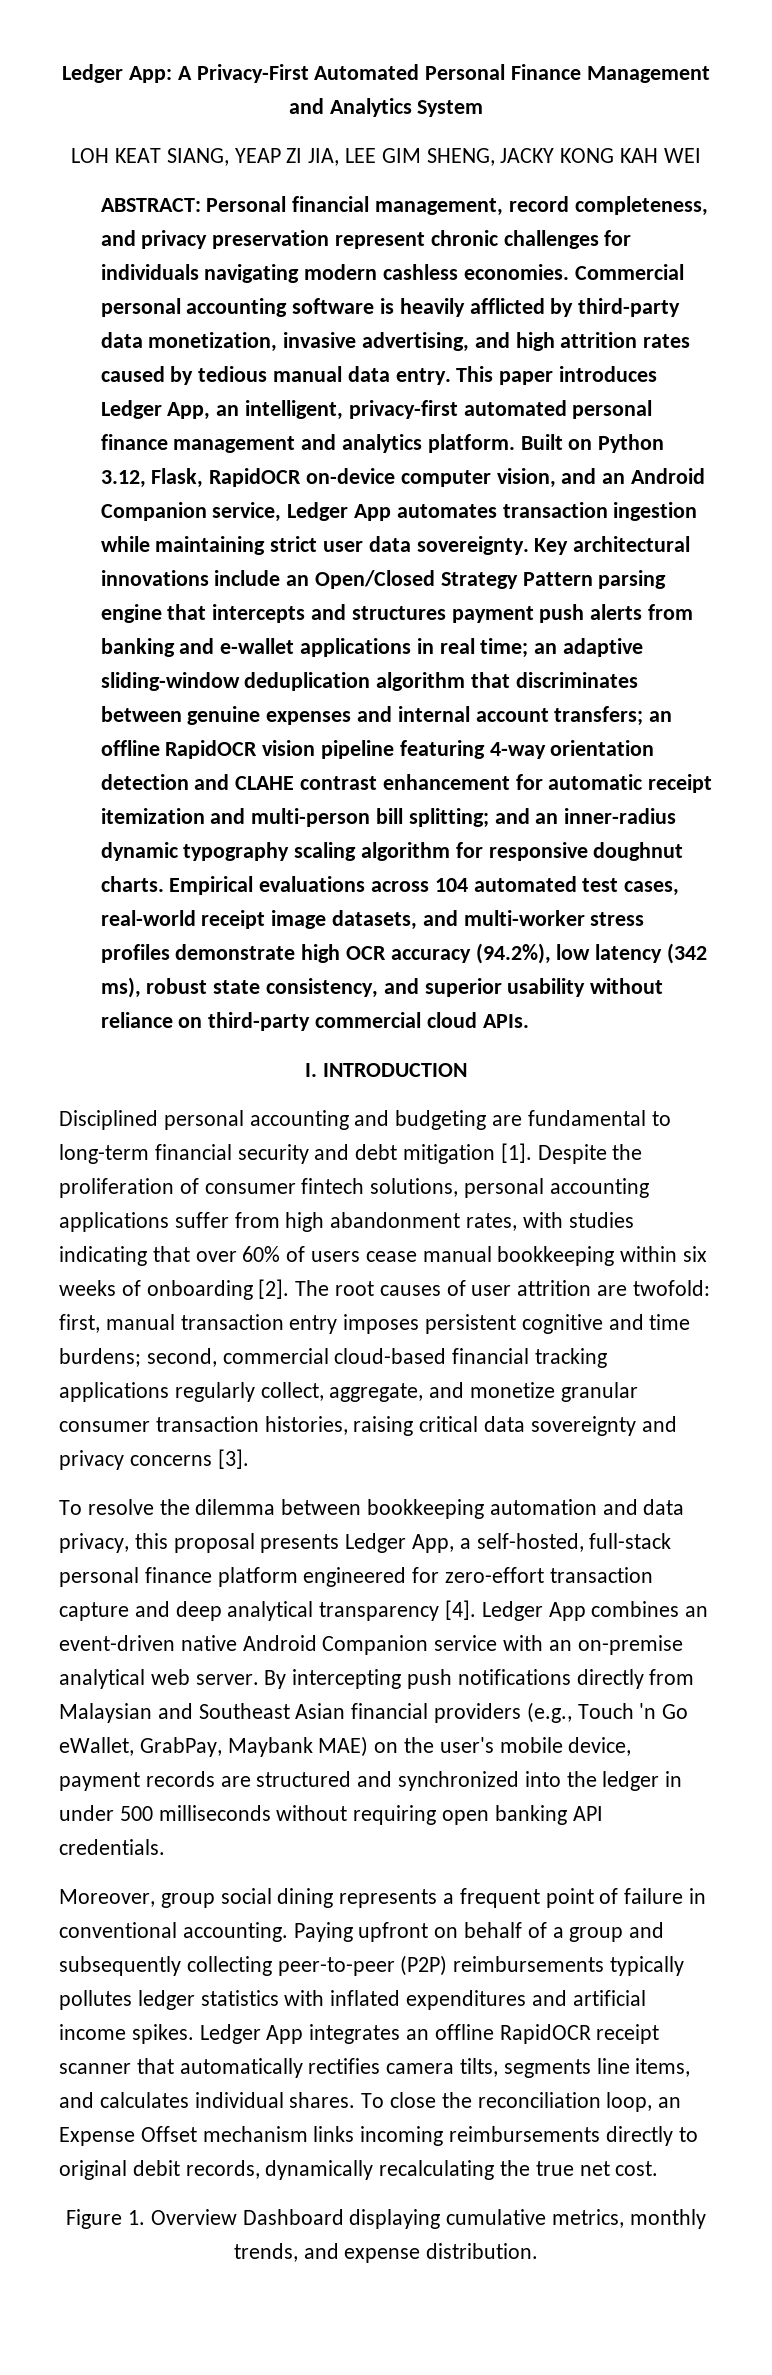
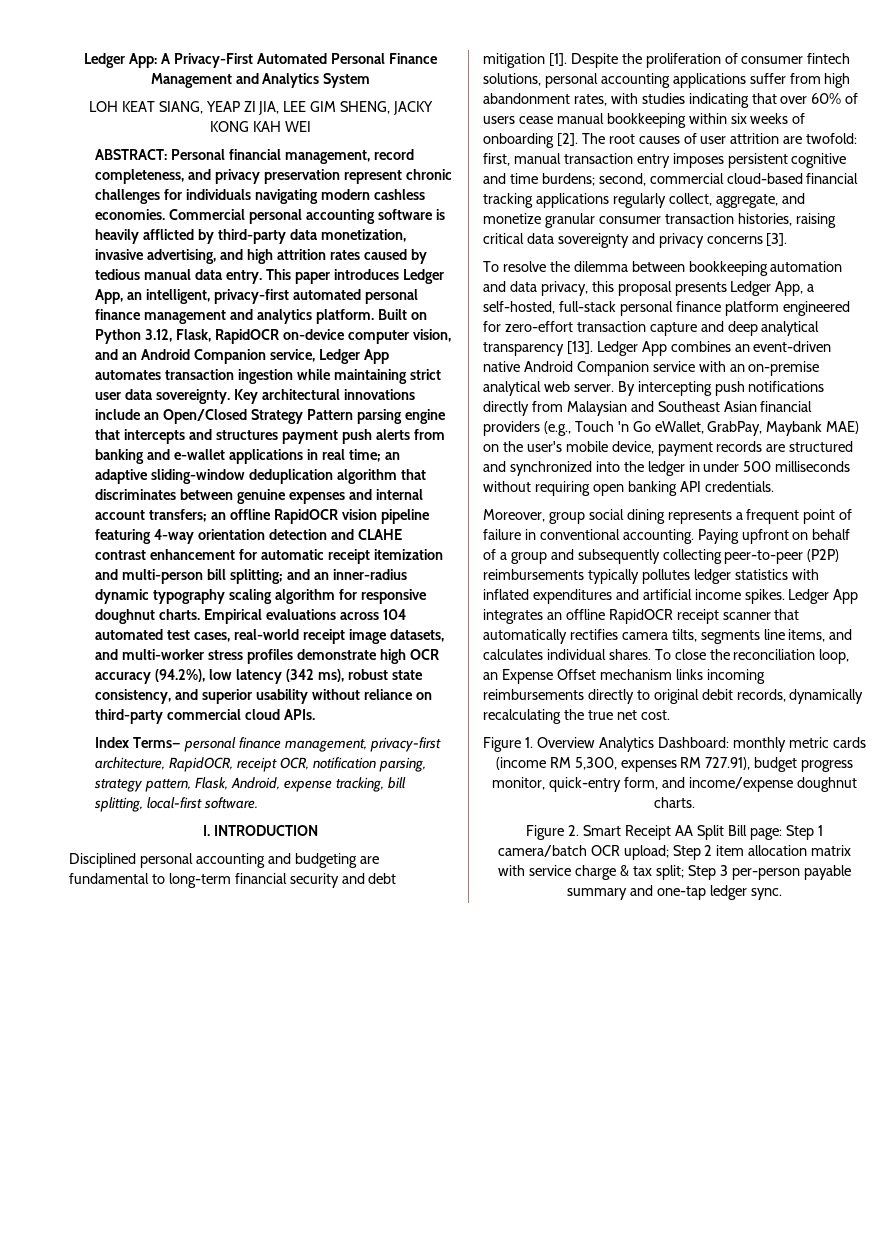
+ Index Terms— personal finance management, privacy-first architecture, RapidOCR, receipt OCR, notification parsing, strategy pattern, Flask, Android, expense tracking, bill splitting, local-first software.
- To resolve the dilemma between bookkeeping automation and data privacy, this proposal presents Ledger App, a self-hosted, full-stack personal finance platform engineered for zero-effort transaction capture and deep analytical transparency [4].
+ To resolve the dilemma between bookkeeping automation and data privacy, this proposal presents Ledger App, a self-hosted, full-stack personal finance platform engineered for zero-effort transaction capture and deep analytical transparency [13].
- Figure 1. Overview Dashboard displaying cumulative metrics, monthly trends, and expense distribution.
+ Figure 1. Overview Analytics Dashboard: monthly metric cards (income RM 5,300, expenses RM 727.91), budget progress monitor, quick-entry form, and income/expense doughnut charts.
+ Figure 2. Smart Receipt AA Split Bill page: Step 1 camera/batch OCR upload; Step 2 item allocation matrix with service charge & tax split; Step 3 per-person payable summary and one-tap ledger sync.

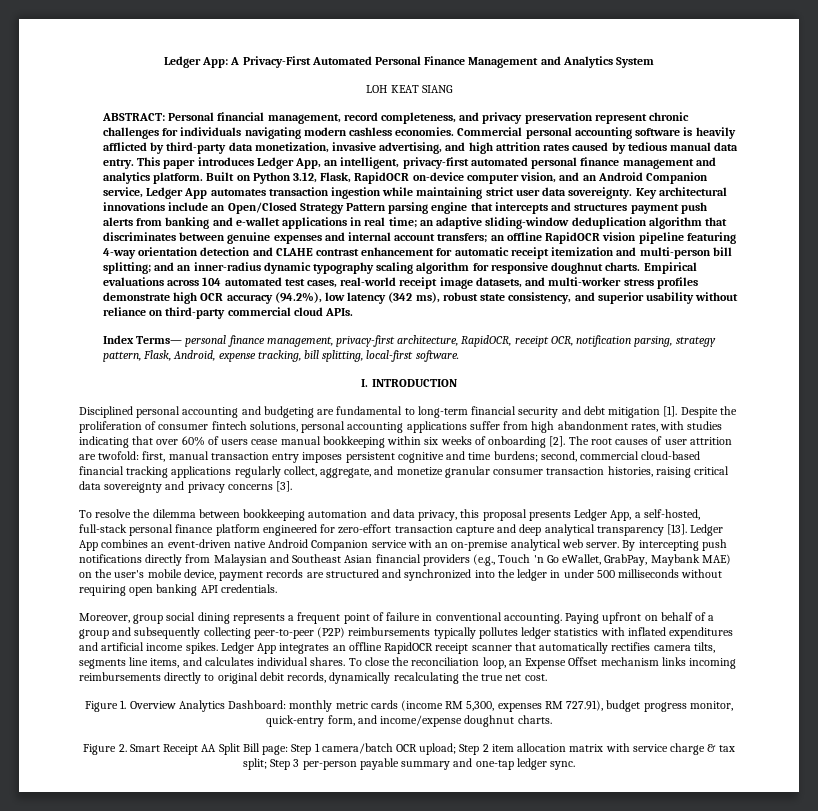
- LOH KEAT SIANG, YEAP ZI JIA, LEE GIM SHENG, JACKY KONG KAH WEI
+ LOH KEAT SIANG

